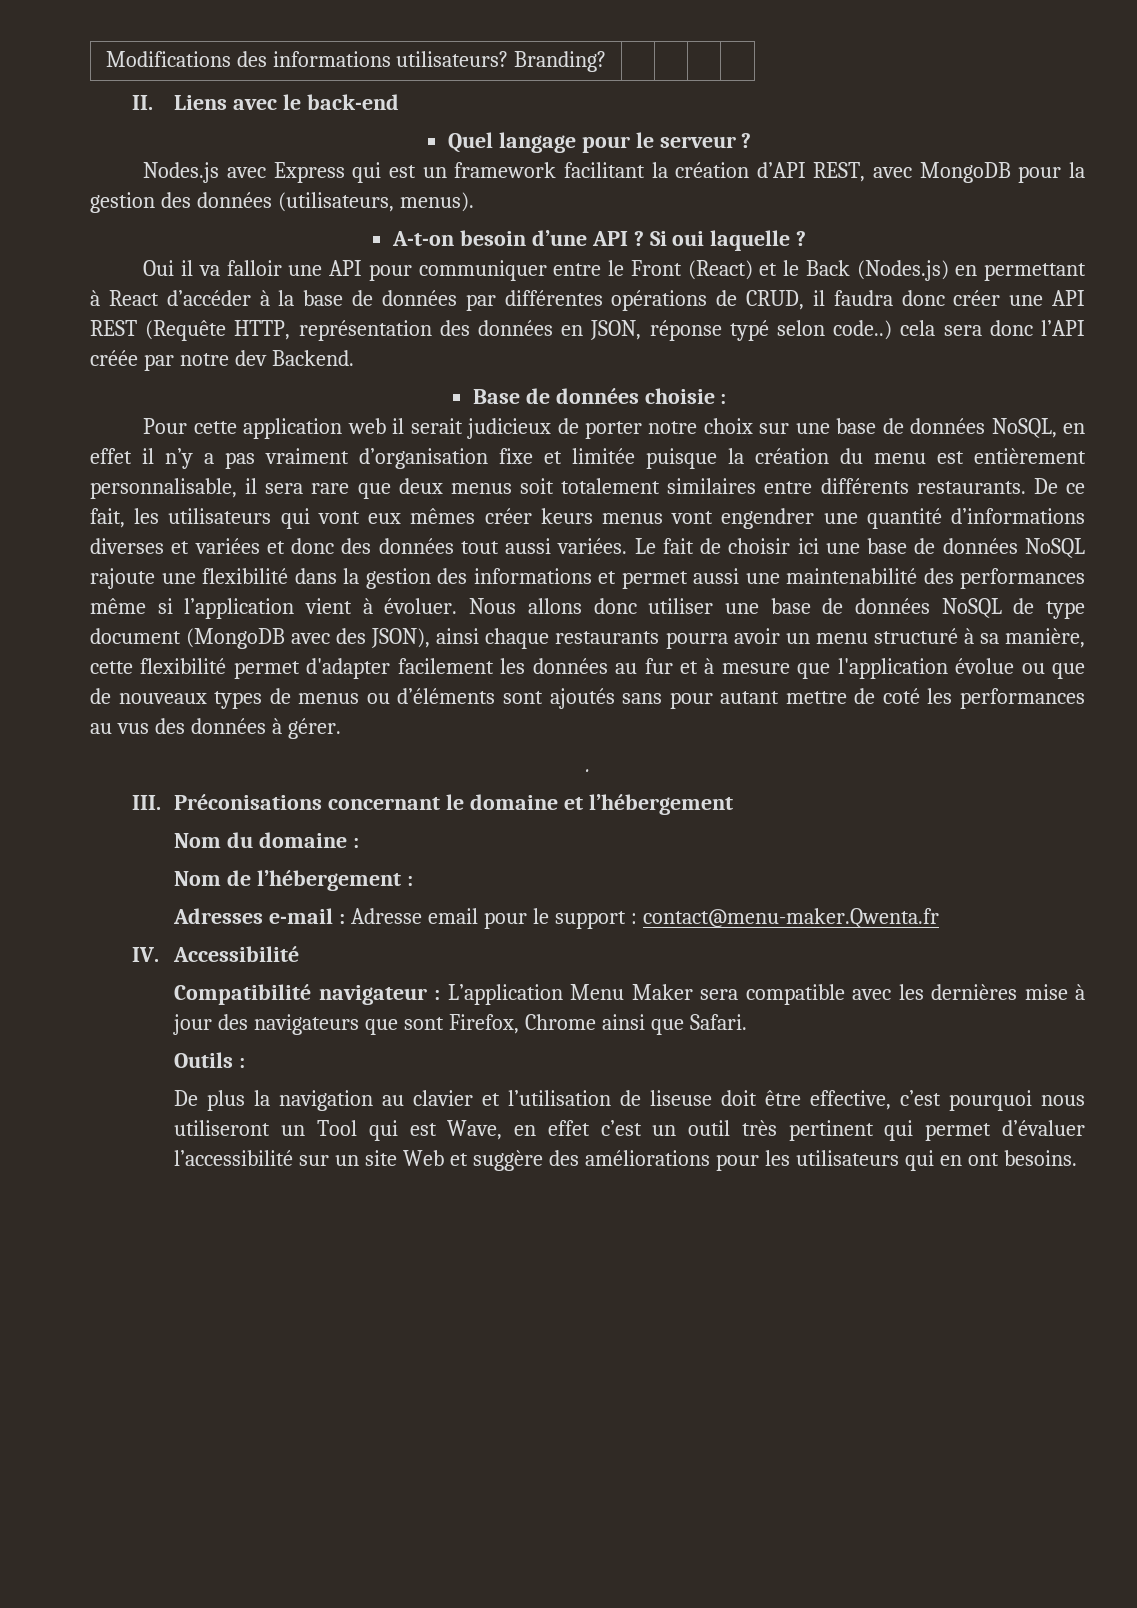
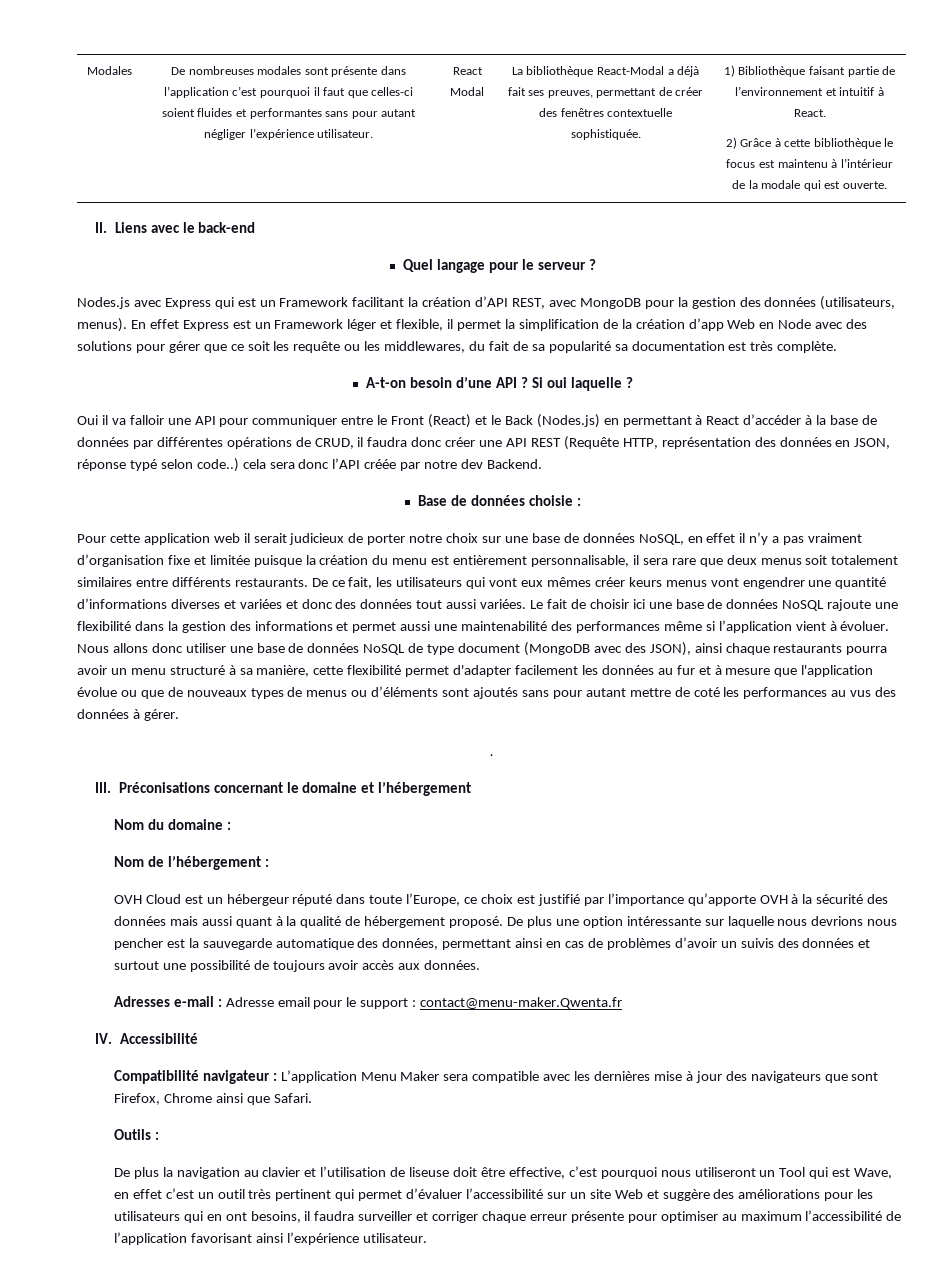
- Modifications des informations utilisateurs? Branding?
+ Modales | De nombreuses modales sont présente dans l’application c’est pourquoi il faut que celles-ci soient fluides et performantes sans pour autant négliger l’expérience utilisateur. | React Modal | La bibliothèque React-Modal a déjà fait ses preuves, permettant de créer des fenêtres contextuelle sophistiquée. | 1) Bibliothèque faisant partie de l’environnement et intuitif à React.
+ 2) Grâce à cette bibliothèque le focus est maintenu à l’intérieur de la modale qui est ouverte.
- Nodes.js avec Express qui est un framework facilitant la création d’API REST, avec MongoDB pour la gestion des données (utilisateurs, menus).
+ Nodes.js avec Express qui est un Framework facilitant la création d’API REST, avec MongoDB pour la gestion des données (utilisateurs, menus). En effet Express est un Framework léger et flexible, il permet la simplification de la création d’app Web en Node avec des solutions pour gérer que ce soit les requête ou les middlewares, du fait de sa popularité sa documentation est très complète.
+ OVH Cloud est un hébergeur réputé dans toute l’Europe, ce choix est justifié par l’importance qu’apporte OVH à la sécurité des données mais aussi quant à la qualité de hébergement proposé. De plus une option intéressante sur laquelle nous devrions nous pencher est la sauvegarde automatique des données, permettant ainsi en cas de problèmes d’avoir un suivis des données et surtout une possibilité de toujours avoir accès aux données.
- De plus la navigation au clavier et l’utilisation de liseuse doit être effective, c’est pourquoi nous utiliseront un Tool qui est Wave, en effet c’est un outil très pertinent qui permet d’évaluer l’accessibilité sur un site Web et suggère des améliorations pour les utilisateurs qui en ont besoins.
+ De plus la navigation au clavier et l’utilisation de liseuse doit être effective, c’est pourquoi nous utiliseront un Tool qui est Wave, en effet c’est un outil très pertinent qui permet d’évaluer l’accessibilité sur un site Web et suggère des améliorations pour les utilisateurs qui en ont besoins, il faudra surveiller et corriger chaque erreur présente pour optimiser au maximum l’accessibilité de l’application favorisant ainsi l’expérience utilisateur.

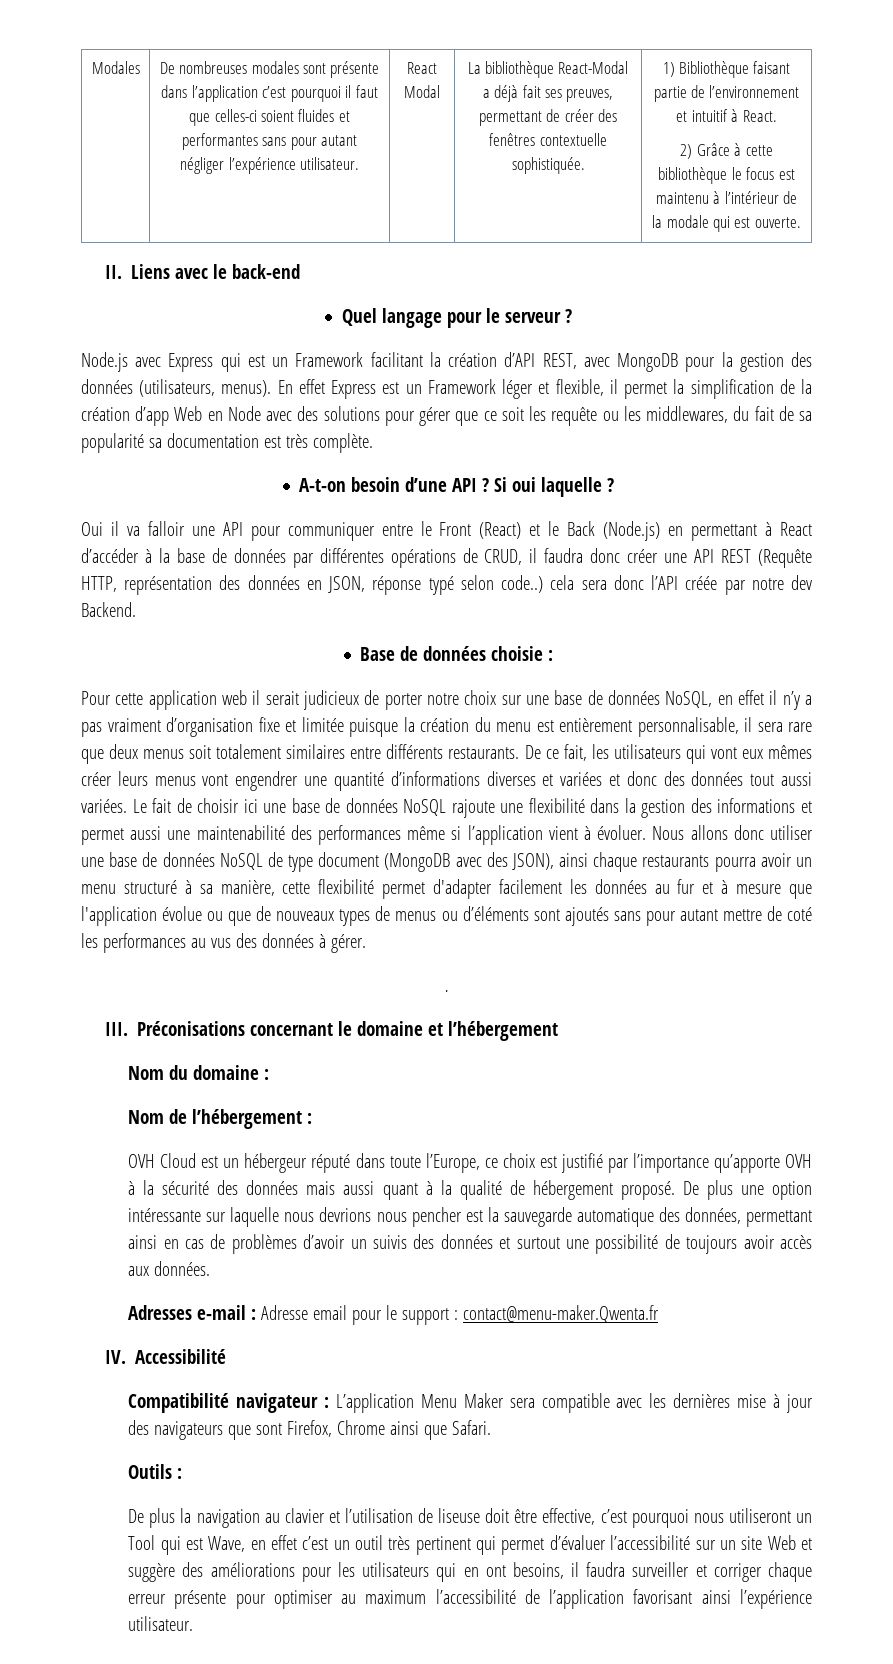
- Nodes.js avec Express qui est un Framework facilitant la création d’API REST, avec MongoDB pour la gestion des données (utilisateurs, menus).
+ Node.js avec Express qui est un Framework facilitant la création d’API REST, avec MongoDB pour la gestion des données (utilisateurs, menus).
- Oui il va falloir une API pour communiquer entre le Front (React) et le Back (Nodes.js) en permettant à React d’accéder à la base de données par différentes opérations de CRUD, il faudra donc créer une API REST (Requête HTTP, représentation des données en JSON, réponse typé selon code..) cela sera donc l’API créée par notre dev Backend.
+ Oui il va falloir une API pour communiquer entre le Front (React) et le Back (Node.js) en permettant à React d’accéder à la base de données par différentes opérations de CRUD, il faudra donc créer une API REST (Requête HTTP, représentation des données en JSON, réponse typé selon code..) cela sera donc l’API créée par notre dev Backend.
- De ce fait, les utilisateurs qui vont eux mêmes créer keurs menus vont engendrer une quantité d’informations diverses et variées et donc des données tout aussi variées.
+ De ce fait, les utilisateurs qui vont eux mêmes créer leurs menus vont engendrer une quantité d’informations diverses et variées et donc des données tout aussi variées.

